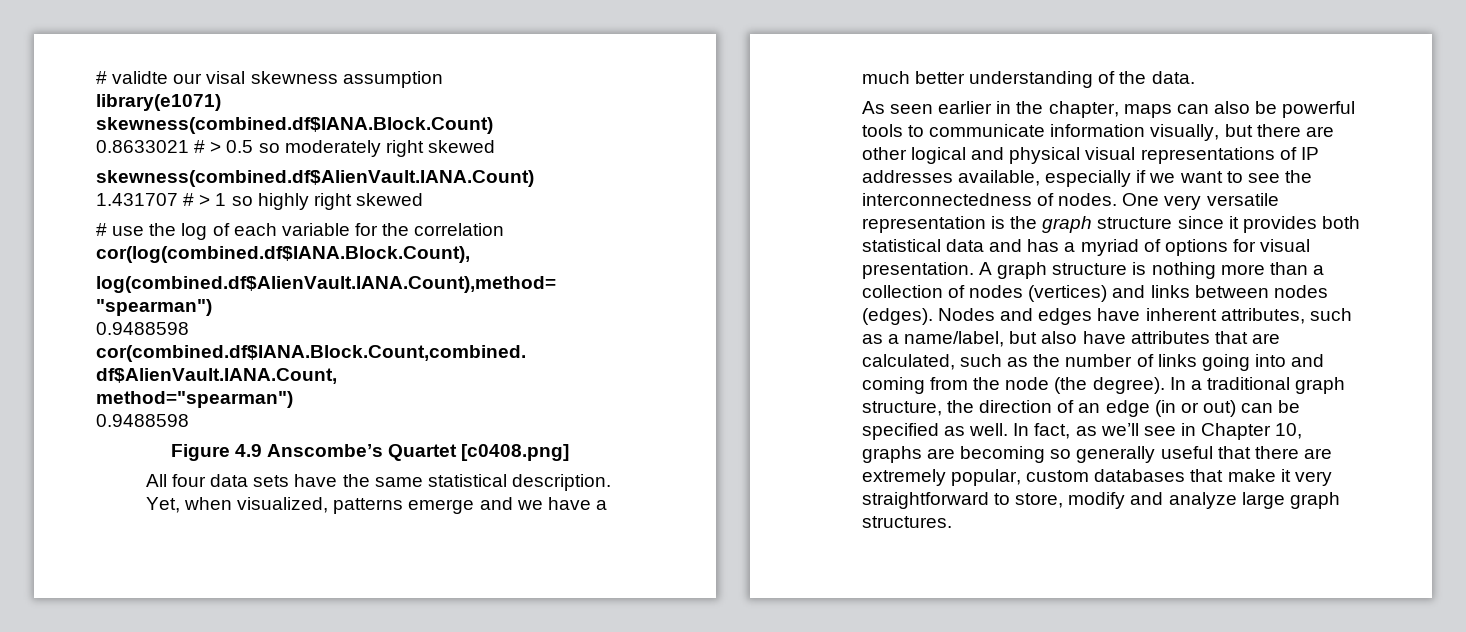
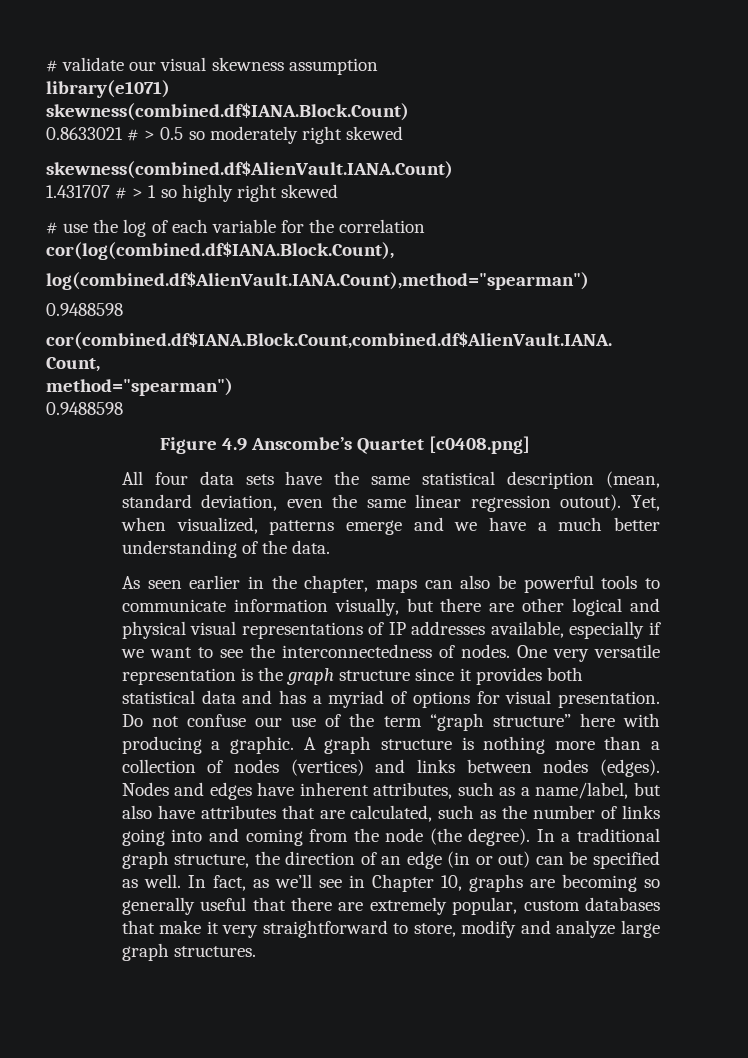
- # validte our visal skewness assumption
+ # validate our visual skewness assumption
- All four data sets have the same statistical description.
+ All four data sets have the same statistical description (mean, standard deviation, even the same linear regression outout).
+ Do not confuse our use of the term “graph structure” here with producing a graphic.

